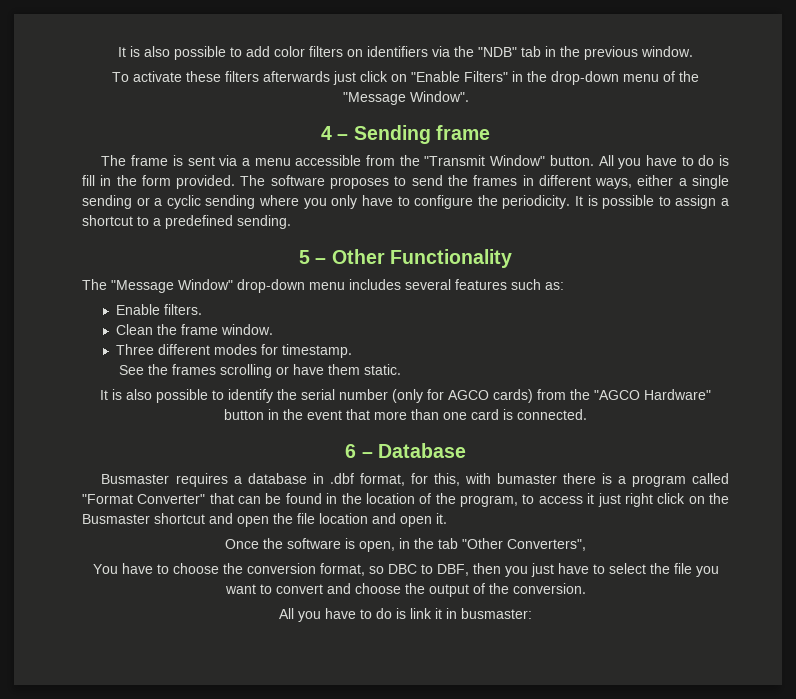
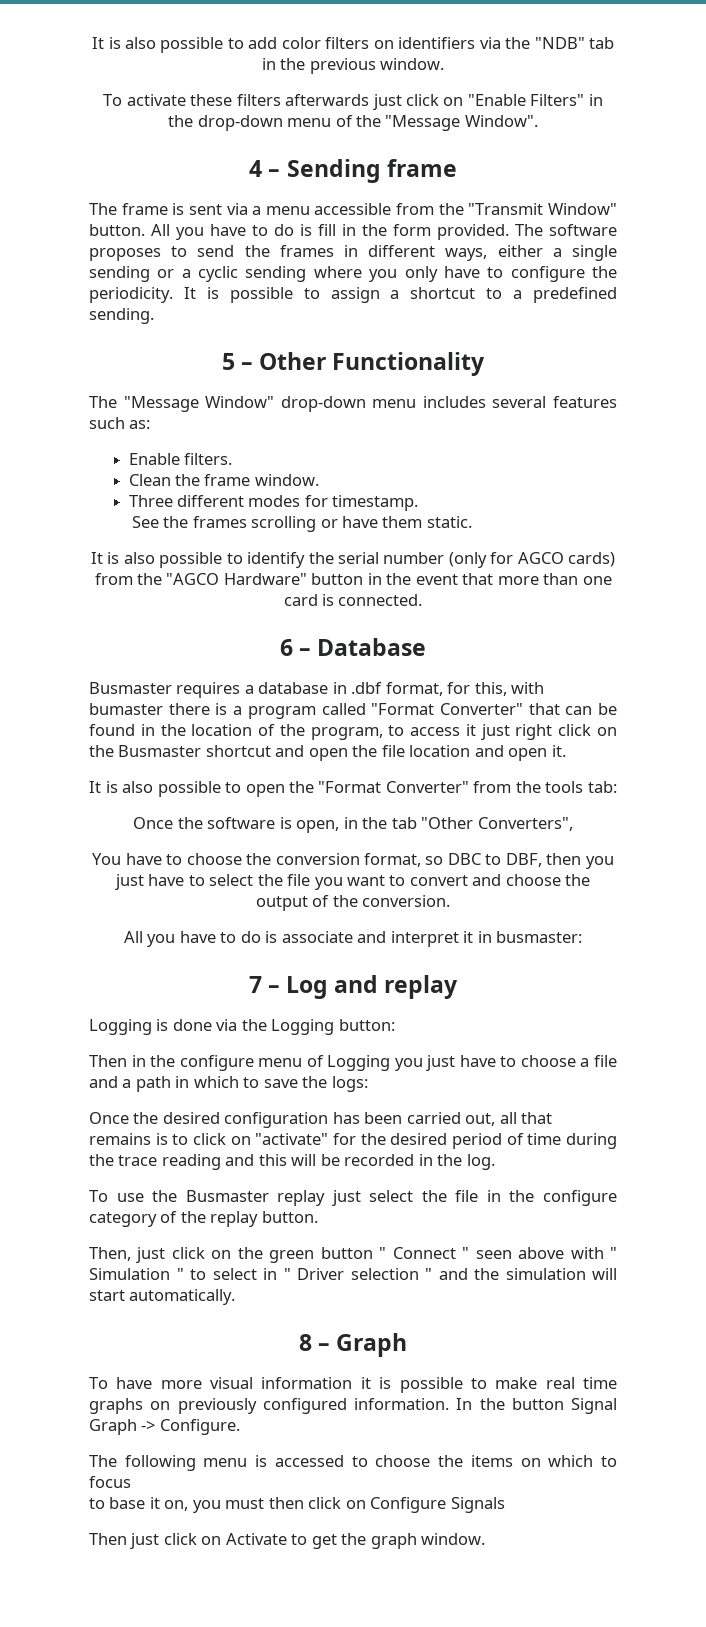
+ It is also possible to open the "Format Converter" from the tools tab:
- All you have to do is link it in busmaster:
+ All you have to do is associate and interpret it in busmaster:
+ 7 – Log and replay
+ Logging is done via the Logging button:
+ Then in the configure menu of Logging you just have to choose a file and a path in which to save the logs:
+ Once the desired configuration has been carried out, all that remains is to click on "activate" for the desired period of time during the trace reading and this will be recorded in the log.
+ To use the Busmaster replay just select the file in the configure category of the replay button.
+ Then, just click on the green button " Connect " seen above with " Simulation " to select in " Driver selection " and the simulation will start automatically.
+ 8 – Graph
+ To have more visual information it is possible to make real time graphs on previously configured information. In the button Signal Graph -> Configure.
+ The following menu is accessed to choose the items on which to focus
+ to base it on, you must then click on Configure Signals
+ Then just click on Activate to get the graph window.

